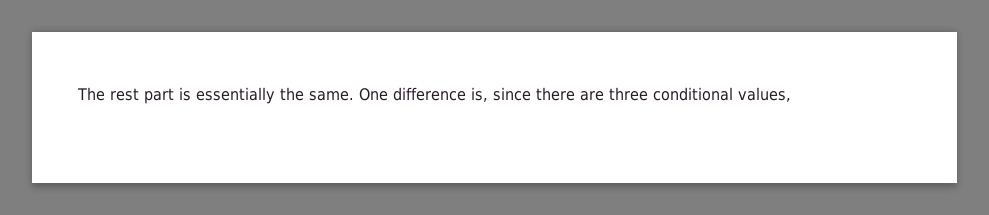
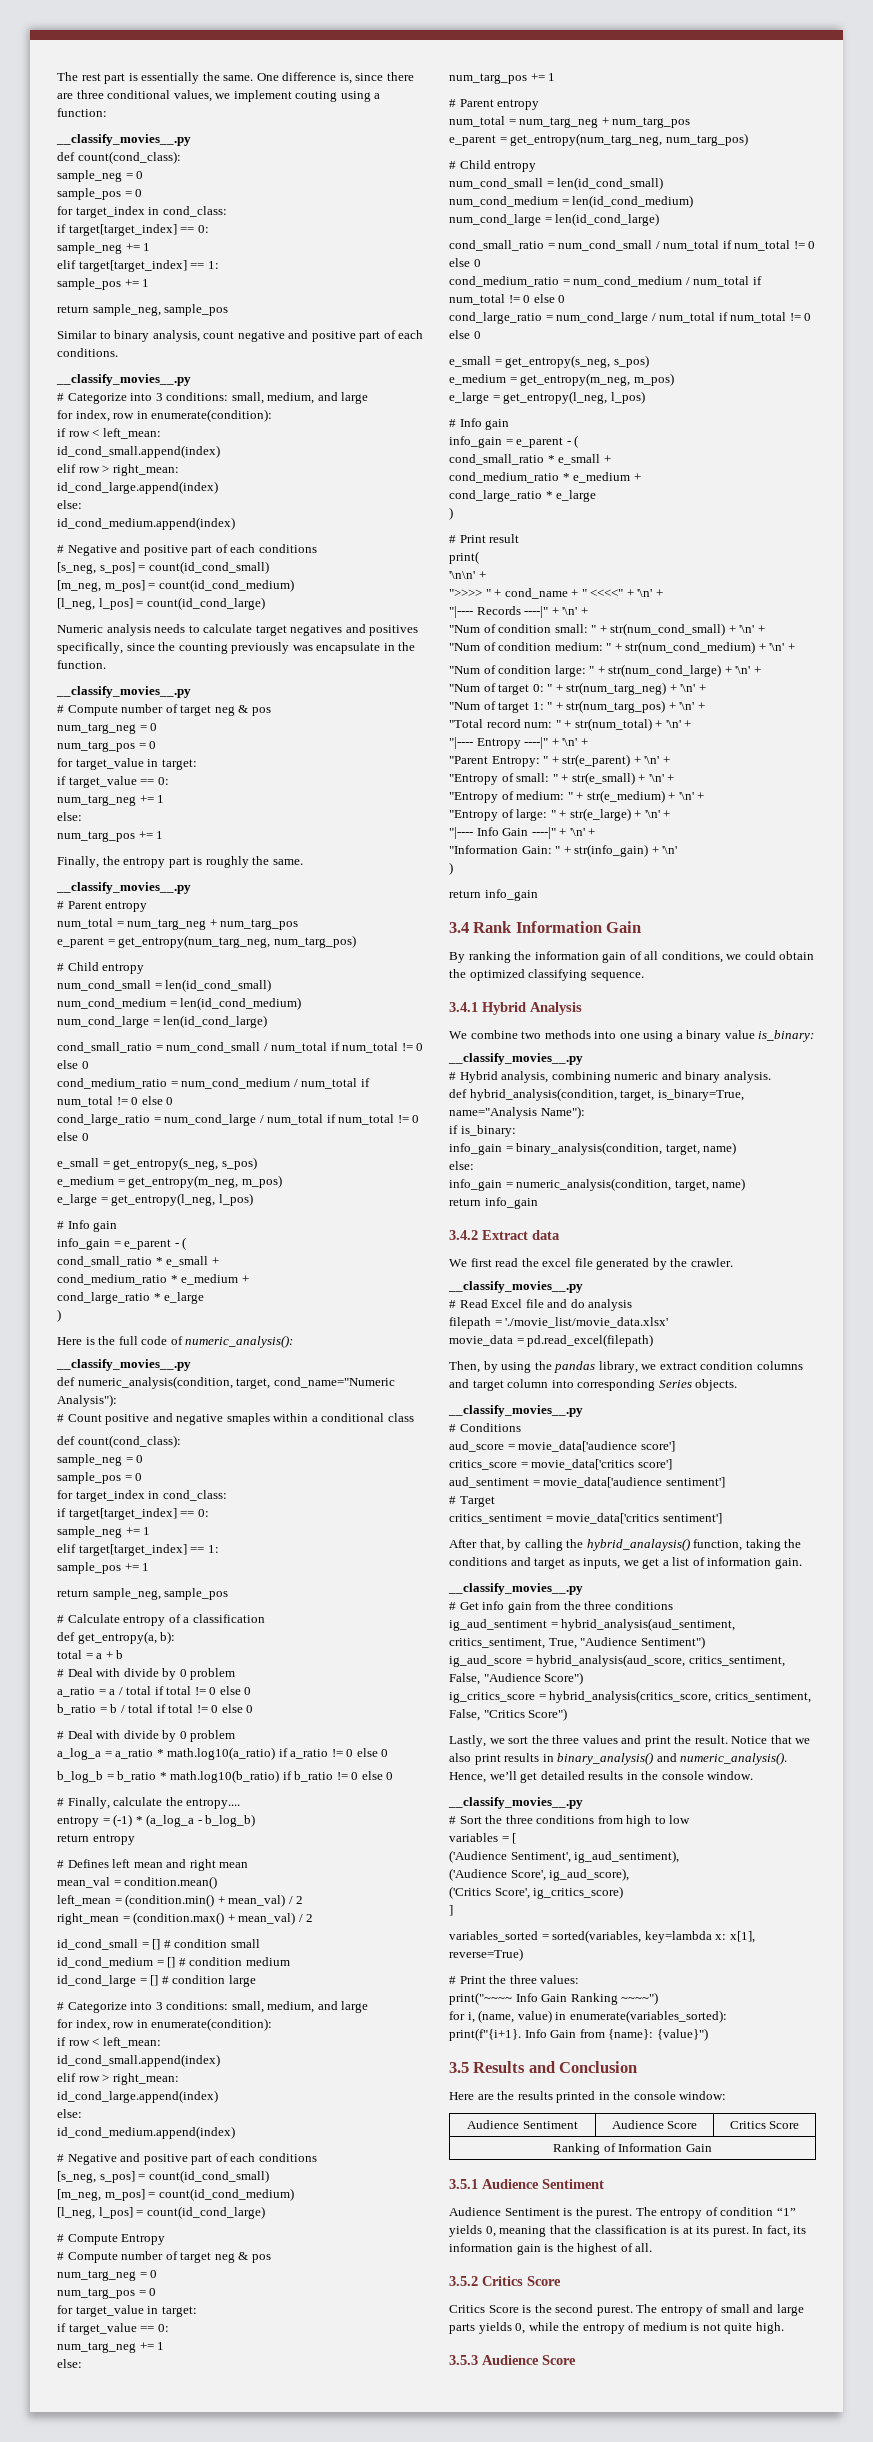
- One difference is, since there are three conditional values,
+ One difference is, since there are three conditional values, we implement couting using a function:
+ __classify_movies__.py
+ def count(cond_class):
+ sample_neg = 0
+ sample_pos = 0
+ for target_index in cond_class:
+ if target[target_index] == 0:
+ sample_neg += 1
+ elif target[target_index] == 1:
+ sample_pos += 1
+ return sample_neg, sample_pos
+ Similar to binary analysis, count negative and positive part of each conditions.
+ __classify_movies__.py
+ # Categorize into 3 conditions: small, medium, and large
+ for index, row in enumerate(condition):
+ if row < left_mean:
+ id_cond_small.append(index)
+ elif row > right_mean:
+ id_cond_large.append(index)
+ else:
+ id_cond_medium.append(index)
+ # Negative and positive part of each conditions
+ [s_neg, s_pos] = count(id_cond_small)
+ [m_neg, m_pos] = count(id_cond_medium)
+ [l_neg, l_pos] = count(id_cond_large)
+ Numeric analysis needs to calculate target negatives and positives specifically, since the counting previously was encapsulate in the function.
+ __classify_movies__.py
+ # Compute number of target neg & pos
+ num_targ_neg = 0
+ num_targ_pos = 0
+ for target_value in target:
+ if target_value == 0:
+ num_targ_neg += 1
+ else:
+ num_targ_pos += 1
+ Finally, the entropy part is roughly the same.
+ __classify_movies__.py
+ # Parent entropy
+ num_total = num_targ_neg + num_targ_pos
+ e_parent = get_entropy(num_targ_neg, num_targ_pos)
+ # Child entropy
+ num_cond_small = len(id_cond_small)
+ num_cond_medium = len(id_cond_medium)
+ num_cond_large = len(id_cond_large)
+ cond_small_ratio = num_cond_small / num_total if num_total != 0 else 0
+ cond_medium_ratio = num_cond_medium / num_total if num_total != 0 else 0
+ cond_large_ratio = num_cond_large / num_total if num_total != 0 else 0
+ e_small = get_entropy(s_neg, s_pos)
+ e_medium = get_entropy(m_neg, m_pos)
+ e_large = get_entropy(l_neg, l_pos)
+ # Info gain
+ info_gain = e_parent - (
+ cond_small_ratio * e_small +
+ cond_medium_ratio * e_medium +
+ cond_large_ratio * e_large
+ )
+ Here is the full code of numeric_analysis():
+ __classify_movies__.py
+ def numeric_analysis(condition, target, cond_name="Numeric Analysis"):
+ # Count positive and negative smaples within a conditional class
+ def count(cond_class):
+ sample_neg = 0
+ sample_pos = 0
+ for target_index in cond_class:
+ if target[target_index] == 0:
+ sample_neg += 1
+ elif target[target_index] == 1:
+ sample_pos += 1
+ return sample_neg, sample_pos
+ # Calculate entropy of a classification
+ def get_entropy(a, b):
+ total = a + b
+ # Deal with divide by 0 problem
+ a_ratio = a / total if total != 0 else 0
+ b_ratio = b / total if total != 0 else 0
+ # Deal with divide by 0 problem
+ a_log_a = a_ratio * math.log10(a_ratio) if a_ratio != 0 else 0
+ b_log_b = b_ratio * math.log10(b_ratio) if b_ratio != 0 else 0
+ # Finally, calculate the entropy....
+ entropy = (-1) * (a_log_a - b_log_b)
+ return entropy
+ # Defines left mean and right mean
+ mean_val = condition.mean()
+ left_mean = (condition.min() + mean_val) / 2
+ right_mean = (condition.max() + mean_val) / 2
+ id_cond_small = [] # condition small
+ id_cond_medium = [] # condition medium
+ id_cond_large = [] # condition large
+ # Categorize into 3 conditions: small, medium, and large
+ for index, row in enumerate(condition):
+ if row < left_mean:
+ id_cond_small.append(index)
+ elif row > right_mean:
+ id_cond_large.append(index)
+ else:
+ id_cond_medium.append(index)
+ # Negative and positive part of each conditions
+ [s_neg, s_pos] = count(id_cond_small)
+ [m_neg, m_pos] = count(id_cond_medium)
+ [l_neg, l_pos] = count(id_cond_large)
+ # Compute Entropy
+ # Compute number of target neg & pos
+ num_targ_neg = 0
+ num_targ_pos = 0
+ for target_value in target:
+ if target_value == 0:
+ num_targ_neg += 1
+ else:
+ num_targ_pos += 1
+ # Parent entropy
+ num_total = num_targ_neg + num_targ_pos
+ e_parent = get_entropy(num_targ_neg, num_targ_pos)
+ # Child entropy
+ num_cond_small = len(id_cond_small)
+ num_cond_medium = len(id_cond_medium)
+ num_cond_large = len(id_cond_large)
+ cond_small_ratio = num_cond_small / num_total if num_total != 0 else 0
+ cond_medium_ratio = num_cond_medium / num_total if num_total != 0 else 0
+ cond_large_ratio = num_cond_large / num_total if num_total != 0 else 0
+ e_small = get_entropy(s_neg, s_pos)
+ e_medium = get_entropy(m_neg, m_pos)
+ e_large = get_entropy(l_neg, l_pos)
+ # Info gain
+ info_gain = e_parent - (
+ cond_small_ratio * e_small +
+ cond_medium_ratio * e_medium +
+ cond_large_ratio * e_large
+ )
+ # Print result
+ print(
+ '\n\n' +
+ ">>>> " + cond_name + " <<<<" + '\n' +
+ "|---- Records ----|" + '\n' +
+ "Num of condition small: " + str(num_cond_small) + '\n' +
+ "Num of condition medium: " + str(num_cond_medium) + '\n' +
+ "Num of condition large: " + str(num_cond_large) + '\n' +
+ "Num of target 0: " + str(num_targ_neg) + '\n' +
+ "Num of target 1: " + str(num_targ_pos) + '\n' +
+ "Total record num: " + str(num_total) + '\n' +
+ "|---- Entropy ----|" + '\n' +
+ "Parent Entropy: " + str(e_parent) + '\n' +
+ "Entropy of small: " + str(e_small) + '\n' +
+ "Entropy of medium: " + str(e_medium) + '\n' +
+ "Entropy of large: " + str(e_large) + '\n' +
+ "|---- Info Gain ----|" + '\n' +
+ "Information Gain: " + str(info_gain) + '\n'
+ )
+ return info_gain
+ 3.4 Rank Information Gain
+ By ranking the information gain of all conditions, we could obtain the optimized classifying sequence.
+ 3.4.1 Hybrid Analysis
+ We combine two methods into one using a binary value is_binary:
+ __classify_movies__.py
+ # Hybrid analysis, combining numeric and binary analysis.
+ def hybrid_analysis(condition, target, is_binary=True, name="Analysis Name"):
+ if is_binary:
+ info_gain = binary_analysis(condition, target, name)
+ else:
+ info_gain = numeric_analysis(condition, target, name)
+ return info_gain
+ 3.4.2 Extract data
+ We first read the excel file generated by the crawler.
+ __classify_movies__.py
+ # Read Excel file and do analysis
+ filepath = './movie_list/movie_data.xlsx'
+ movie_data = pd.read_excel(filepath)
+ Then, by using the pandas library, we extract condition columns and target column into corresponding Series objects.
+ __classify_movies__.py
+ # Conditions
+ aud_score = movie_data['audience score']
+ critics_score = movie_data['critics score']
+ aud_sentiment = movie_data['audience sentiment']
+ # Target
+ critics_sentiment = movie_data['critics sentiment']
+ After that, by calling the hybrid_analaysis() function, taking the conditions and target as inputs, we get a list of information gain.
+ __classify_movies__.py
+ # Get info gain from the three conditions
+ ig_aud_sentiment = hybrid_analysis(aud_sentiment, critics_sentiment, True, "Audience Sentiment")
+ ig_aud_score = hybrid_analysis(aud_score, critics_sentiment, False, "Audience Score")
+ ig_critics_score = hybrid_analysis(critics_score, critics_sentiment, False, "Critics Score")
+ Lastly, we sort the three values and print the result. Notice that we also print results in binary_analysis() and numeric_analysis(). Hence, we’ll get detailed results in the console window.
+ __classify_movies__.py
+ # Sort the three conditions from high to low
+ variables = [
+ ('Audience Sentiment', ig_aud_sentiment),
+ ('Audience Score', ig_aud_score),
+ ('Critics Score', ig_critics_score)
+ ]
+ variables_sorted = sorted(variables, key=lambda x: x[1], reverse=True)
+ # Print the three values:
+ print("~~~~ Info Gain Ranking ~~~~")
+ for i, (name, value) in enumerate(variables_sorted):
+ print(f"{i+1}. Info Gain from {name}: {value}")
+ 3.5 Results and Conclusion
+ Here are the results printed in the console window:
+ Audience Sentiment | Audience Score | Critics Score
+ Ranking of Information Gain
+ 3.5.1 Audience Sentiment
+ Audience Sentiment is the purest. The entropy of condition “1” yields 0, meaning that the classification is at its purest. In fact, its information gain is the highest of all.
+ 3.5.2 Critics Score
+ Critics Score is the second purest. The entropy of small and large parts yields 0, while the entropy of medium is not quite high.
+ 3.5.3 Audience Score

